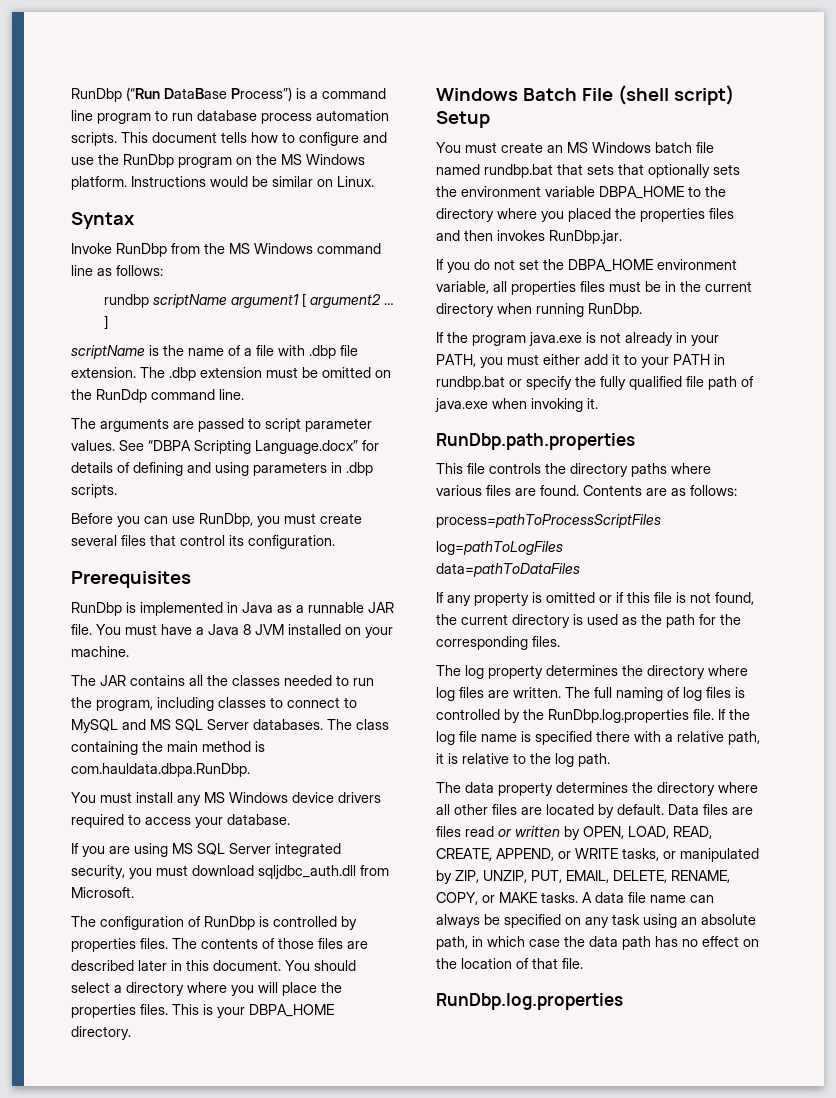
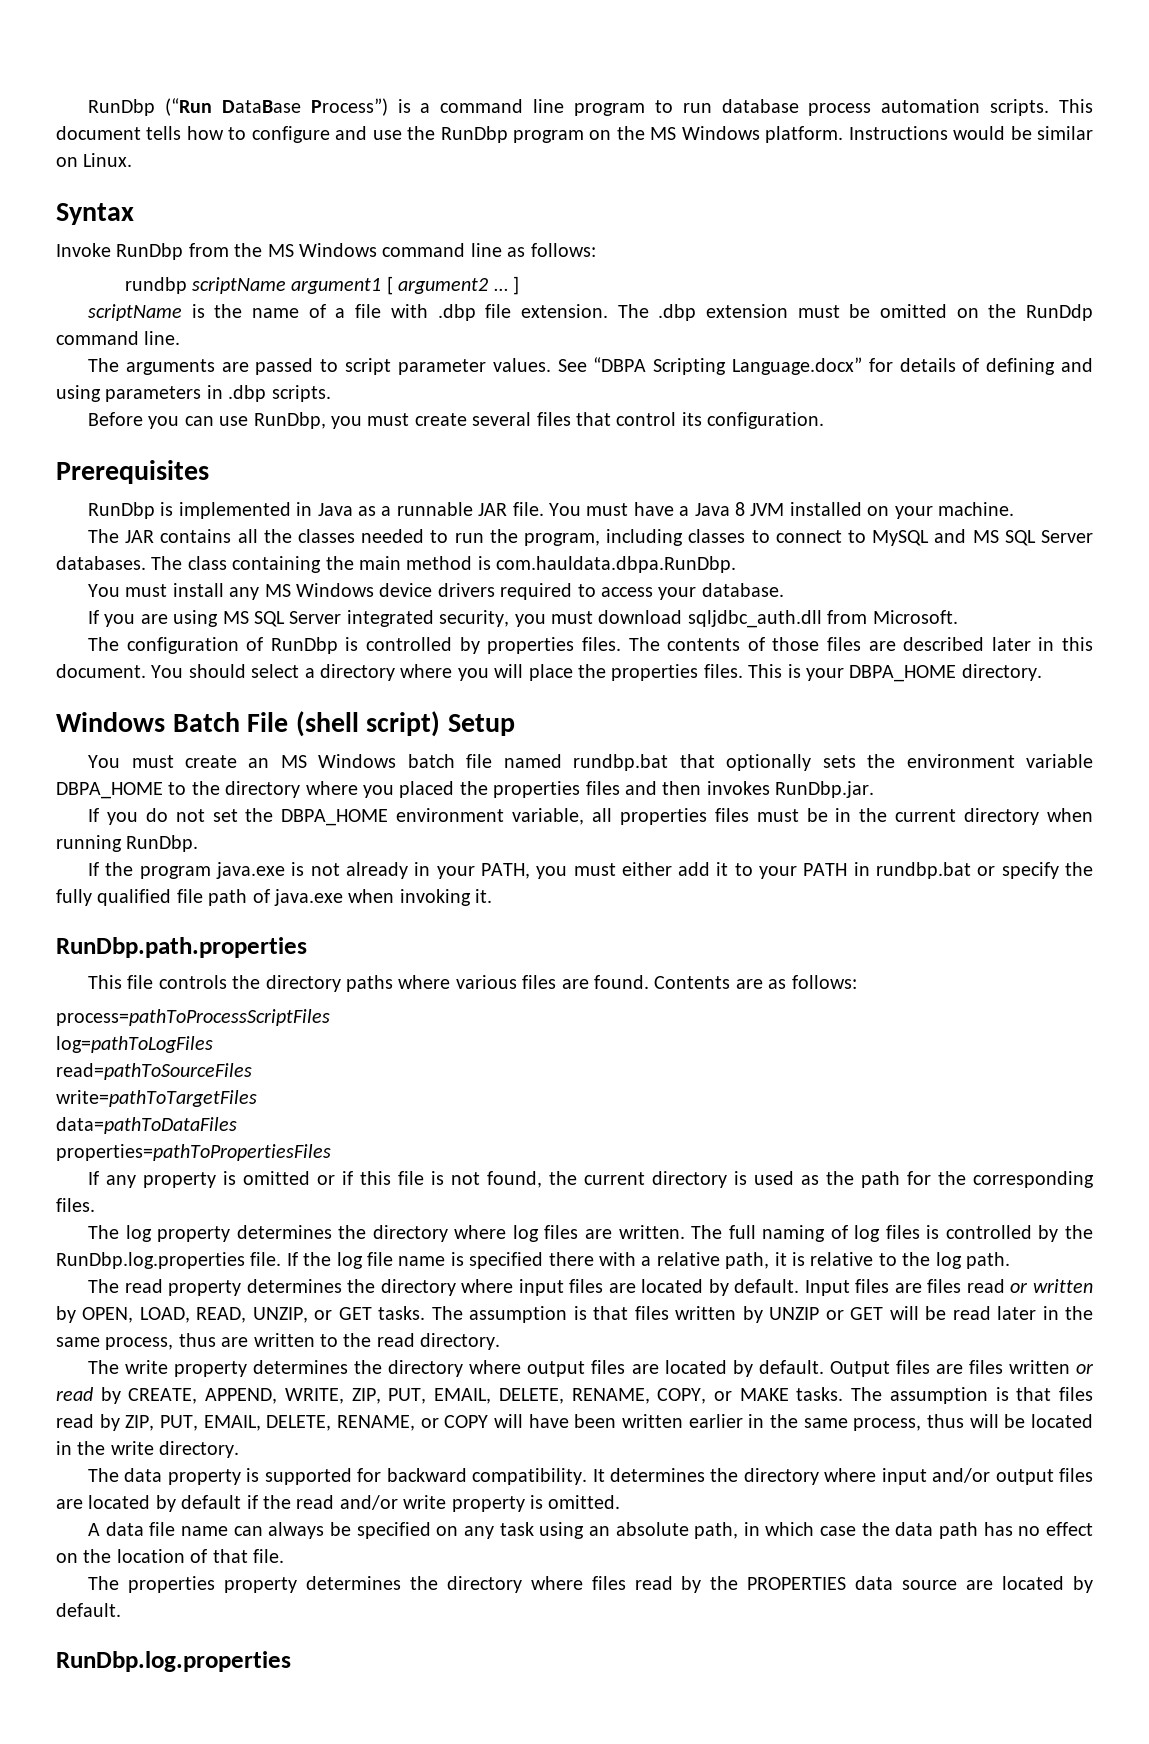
- You must create an MS Windows batch file named rundbp.bat that sets that optionally sets the environment variable DBPA_HOME to the directory where you placed the properties files and then invokes RunDbp.jar.
+ You must create an MS Windows batch file named rundbp.bat that optionally sets the environment variable DBPA_HOME to the directory where you placed the properties files and then invokes RunDbp.jar.
+ read=pathToSourceFiles
+ write=pathToTargetFiles
+ properties=pathToPropertiesFiles
- The data property determines the directory where all other files are located by default. Data files are files read or written by OPEN, LOAD, READ, CREATE, APPEND, or WRITE tasks, or manipulated by ZIP, UNZIP, PUT, EMAIL, DELETE, RENAME, COPY, or MAKE tasks. A data file name can always be specified on any task using an absolute path, in which case the data path has no effect on the location of that file.
+ The read property determines the directory where input files are located by default. Input files are files read or written by OPEN, LOAD, READ, UNZIP, or GET tasks. The assumption is that files written by UNZIP or GET will be read later in the same process, thus are written to the read directory.
+ The write property determines the directory where output files are located by default. Output files are files written or read by CREATE, APPEND, WRITE, ZIP, PUT, EMAIL, DELETE, RENAME, COPY, or MAKE tasks. The assumption is that files read by ZIP, PUT, EMAIL, DELETE, RENAME, or COPY will have been written earlier in the same process, thus will be located in the write directory.
+ The data property is supported for backward compatibility. It determines the directory where input and/or output files are located by default if the read and/or write property is omitted.
+ A data file name can always be specified on any task using an absolute path, in which case the data path has no effect on the location of that file.
+ The properties property determines the directory where files read by the PROPERTIES data source are located by default.

